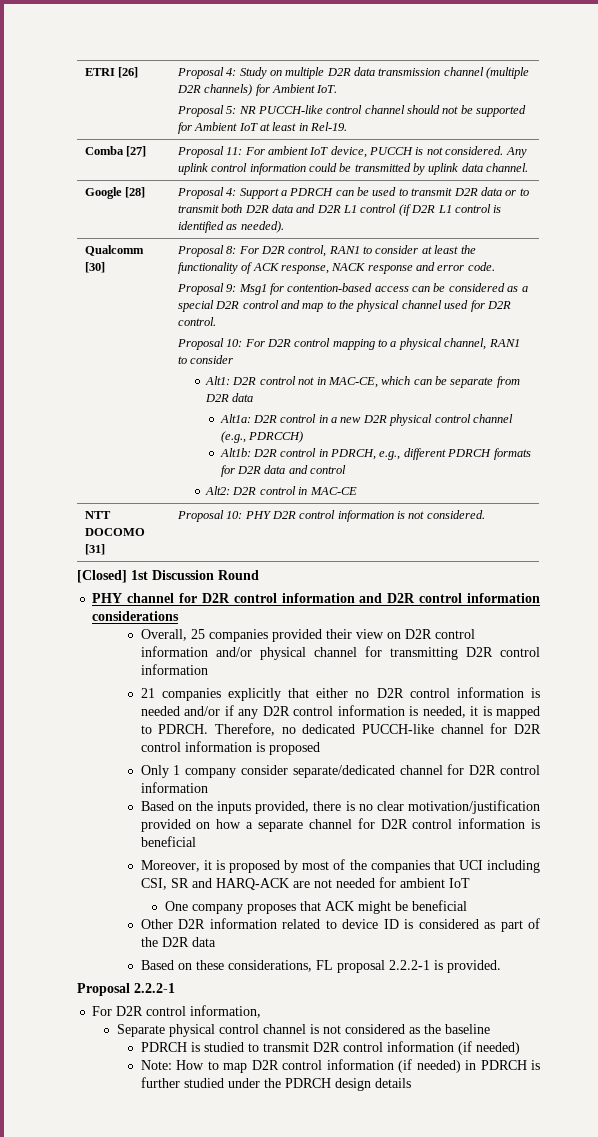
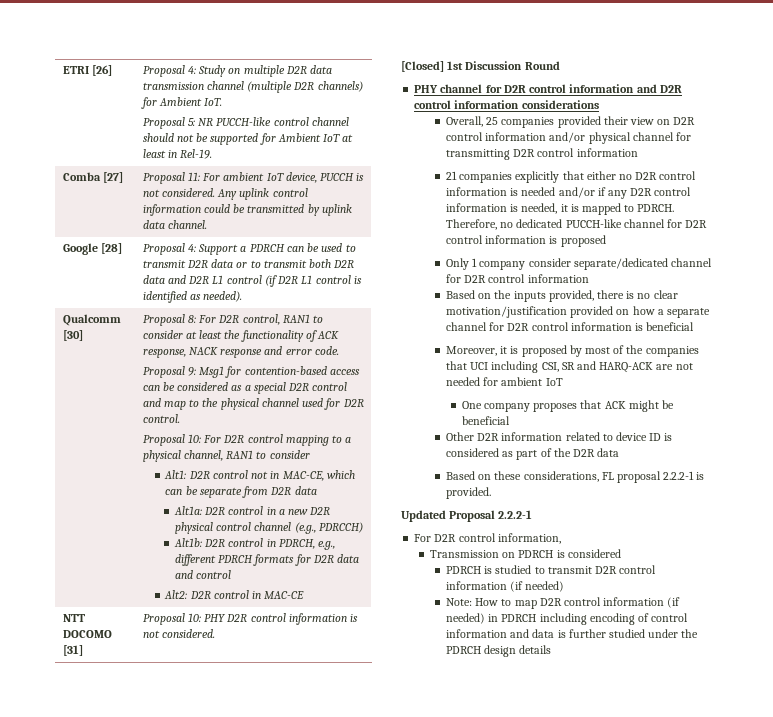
- Proposal 2.2.2-1
+ Updated Proposal 2.2.2-1
- Separate physical control channel is not considered as the baseline
+ Transmission on PDRCH is considered
- Note: How to map D2R control information (if needed) in PDRCH is further studied under the PDRCH design details
+ Note: How to map D2R control information (if needed) in PDRCH including encoding of control information and data is further studied under the PDRCH design details

